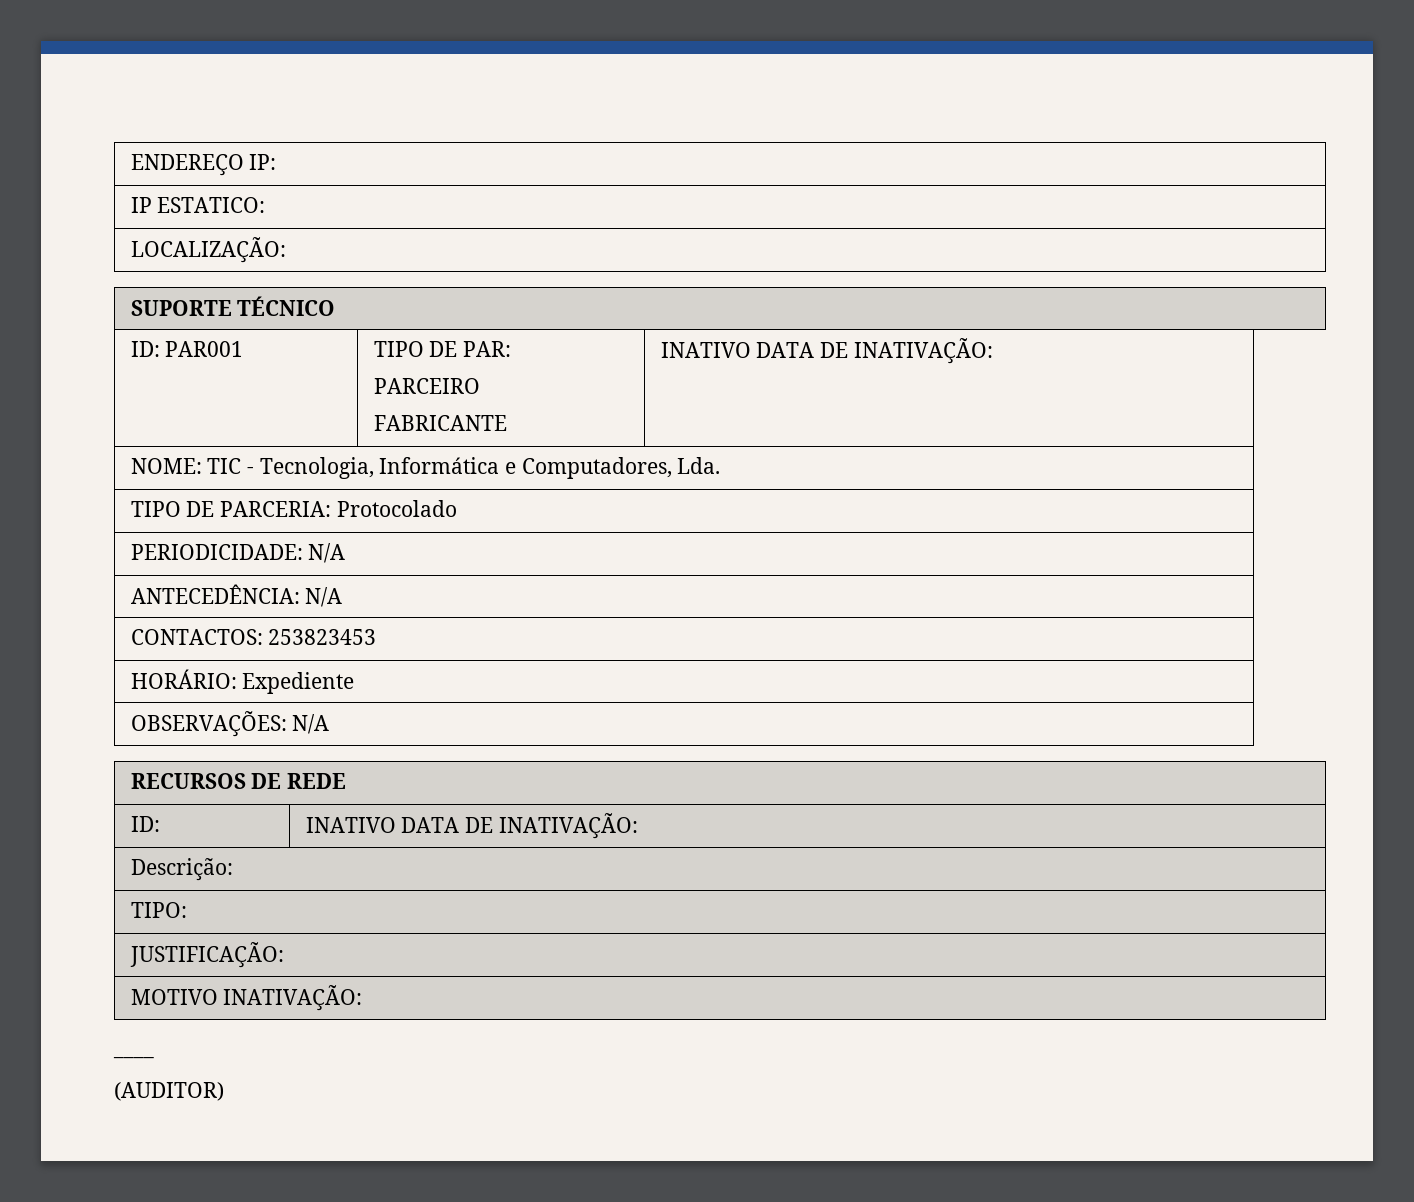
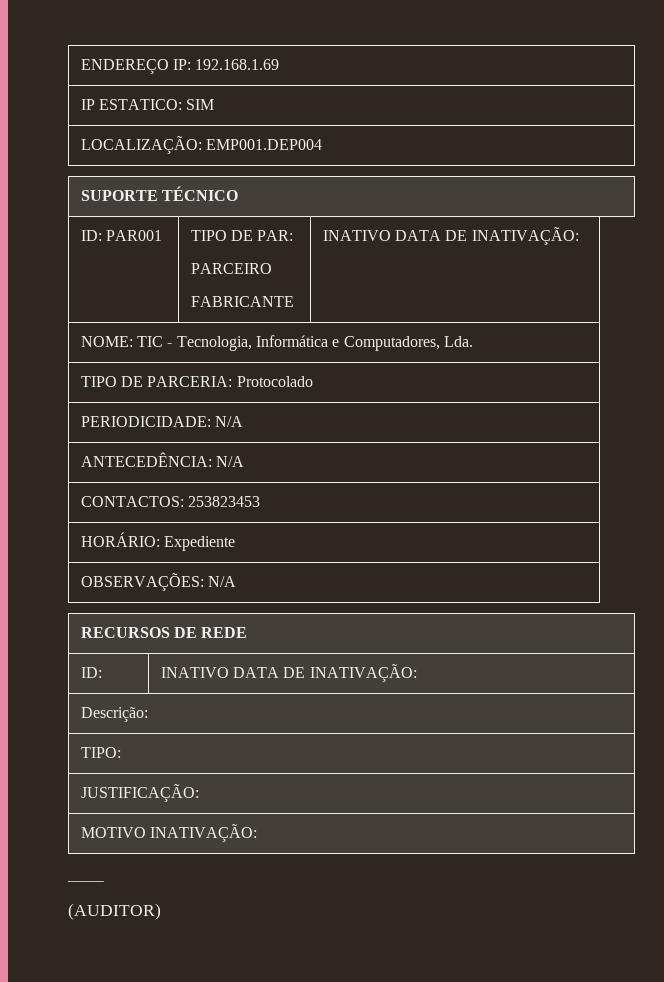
- ENDEREÇO IP:
+ ENDEREÇO IP: 192.168.1.69
- IP ESTATICO:
+ IP ESTATICO: SIM
- LOCALIZAÇÃO:
+ LOCALIZAÇÃO: EMP001.DEP004

